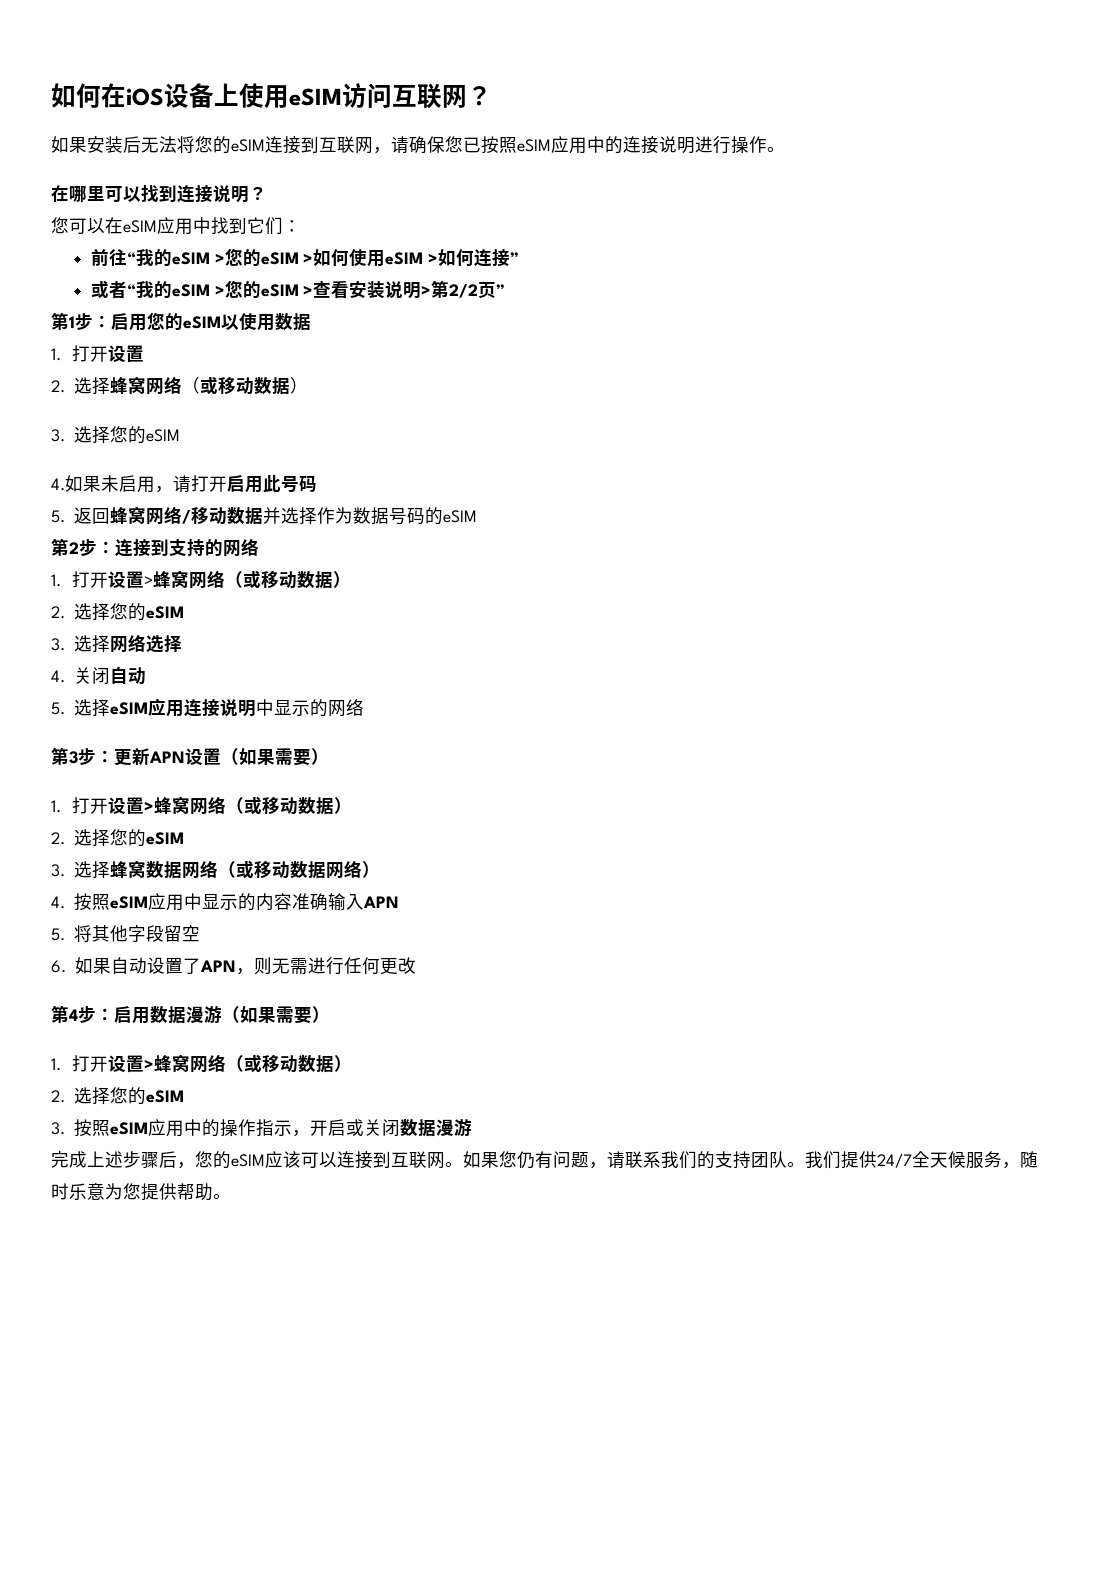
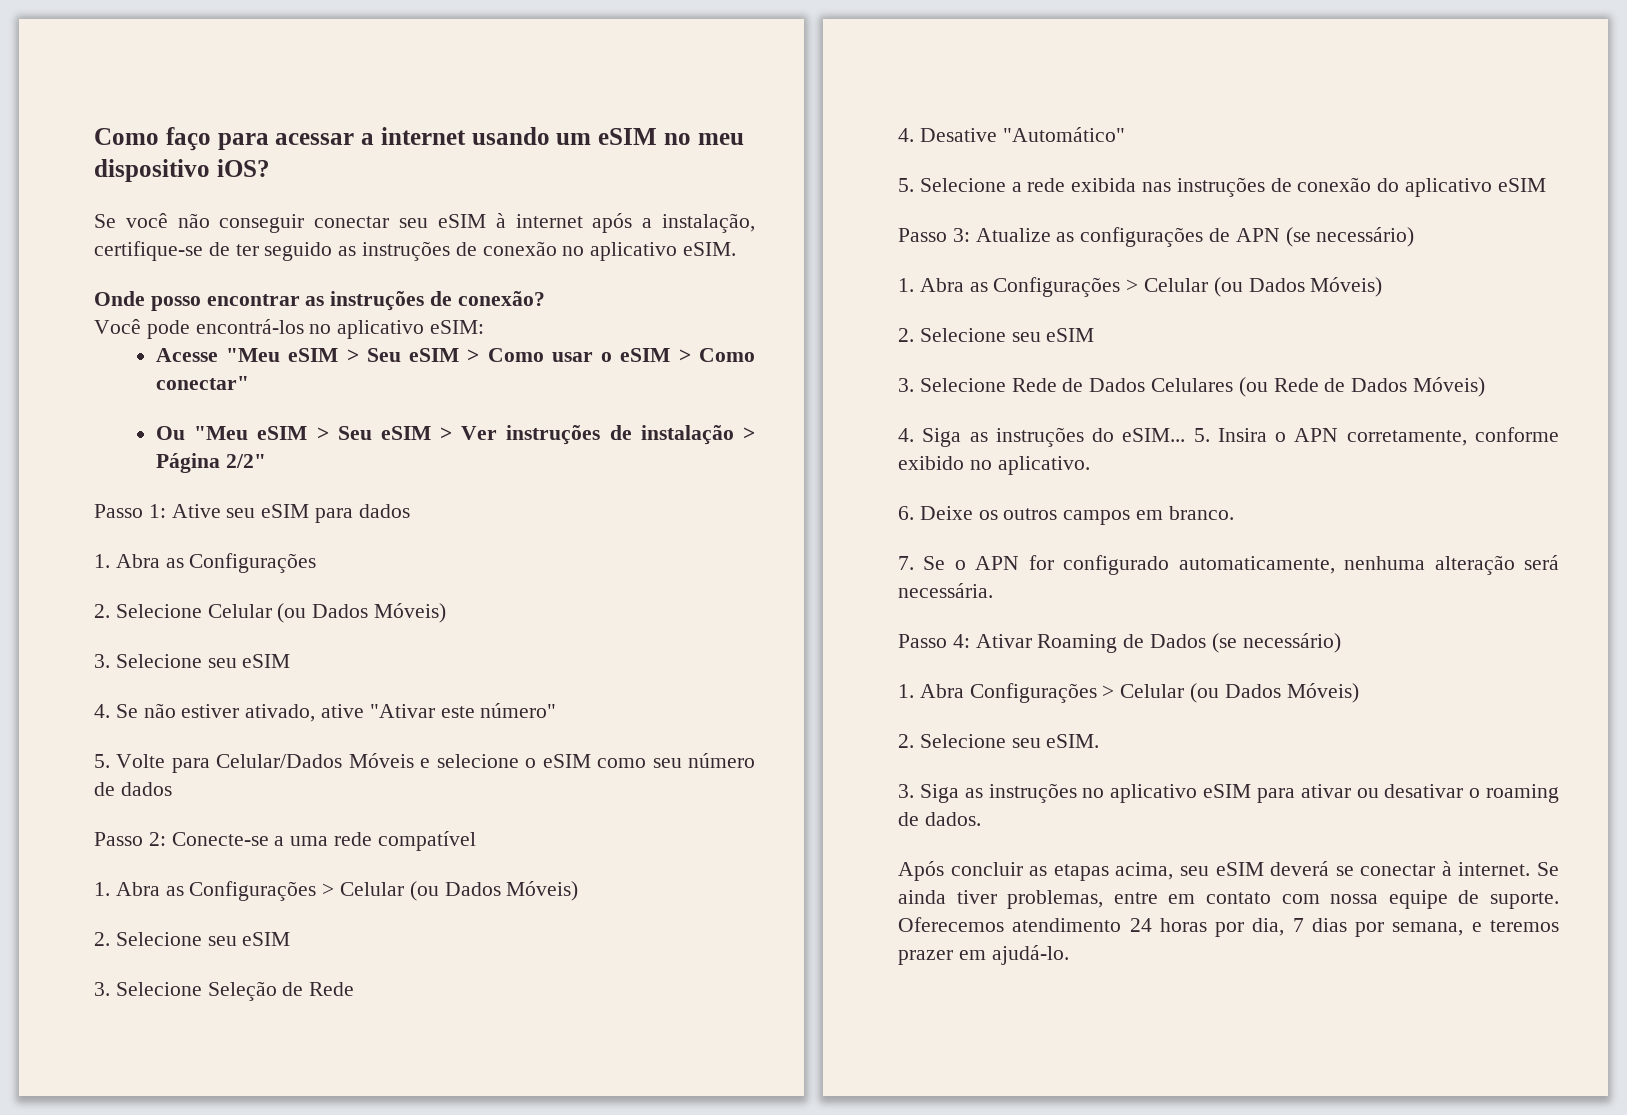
- 如何在iOS设备上使用eSIM访问互联网？
- 如果安装后无法将您的eSIM连接到互联网，请确保您已按照eSIM应用中的连接说明进行操作。
- 在哪里可以找到连接说明？
- 您可以在eSIM应用中找到它们：
- 前往“我的eSIM >您的eSIM >如何使用eSIM >如何连接”
- 或者“我的eSIM >您的eSIM >查看安装说明>第2/2页”
- 第1步：启用您的eSIM以使用数据
- 1.打开设置
- 2.选择蜂窝网络（或移动数据）
- 3.选择您的eSIM
+ Como faço para acessar a internet usando um eSIM no meu dispositivo iOS?
+ Se você não conseguir conectar seu eSIM à internet após a instalação, certifique-se de ter seguido as instruções de conexão no aplicativo eSIM.
+ Onde posso encontrar as instruções de conexão?
+ Você pode encontrá-los no aplicativo eSIM:
+ Acesse "Meu eSIM > Seu eSIM > Como usar o eSIM > Como conectar"
+ Ou "Meu eSIM > Seu eSIM > Ver instruções de instalação > Página 2/2"
+ Passo 1: Ative seu eSIM para dados
+ 1. Abra as Configurações
+ 2. Selecione Celular (ou Dados Móveis)
+ 3. Selecione seu eSIM
- 4.如果未启用，请打开启用此号码
- 5.返回蜂窝网络/移动数据并选择作为数据号码的eSIM
- 第2步：连接到支持的网络
- 1.打开设置>蜂窝网络（或移动数据）
- 2.选择您的eSIM
- 3.选择网络选择
- 4.关闭自动
- 5.选择eSIM应用连接说明中显示的网络
- 第3步：更新APN设置（如果需要）
- 1.打开设置>蜂窝网络（或移动数据）
- 2.选择您的eSIM
- 3.选择蜂窝数据网络（或移动数据网络）
- 4.按照eSIM应用中显示的内容准确输入APN
- 5.将其他字段留空
- 6.如果自动设置了APN，则无需进行任何更改
- 第4步：启用数据漫游（如果需要）
- 1.打开设置>蜂窝网络（或移动数据）
- 2.选择您的eSIM
- 3.按照eSIM应用中的操作指示，开启或关闭数据漫游
- 完成上述步骤后，您的eSIM应该可以连接到互联网。如果您仍有问题，请联系我们的支持团队。我们提供24/7全天候服务，随时乐意为您提供帮助。
+ 4. Se não estiver ativado, ative "Ativar este número"
+ 5. Volte para Celular/Dados Móveis e selecione o eSIM como seu número de dados
+ Passo 2: Conecte-se a uma rede compatível
+ 1. Abra as Configurações > Celular (ou Dados Móveis)
+ 2. Selecione seu eSIM
+ 3. Selecione Seleção de Rede
+ 4. Desative "Automático"
+ 5. Selecione a rede exibida nas instruções de conexão do aplicativo eSIM
+ Passo 3: Atualize as configurações de APN (se necessário)
+ 1. Abra as Configurações > Celular (ou Dados Móveis)
+ 2. Selecione seu eSIM
+ 3. Selecione Rede de Dados Celulares (ou Rede de Dados Móveis)
+ 4. Siga as instruções do eSIM... 5. Insira o APN corretamente, conforme exibido no aplicativo.
+ 6. Deixe os outros campos em branco.
+ 7. Se o APN for configurado automaticamente, nenhuma alteração será necessária.
+ Passo 4: Ativar Roaming de Dados (se necessário)
+ 1. Abra Configurações > Celular (ou Dados Móveis)
+ 2. Selecione seu eSIM.
+ 3. Siga as instruções no aplicativo eSIM para ativar ou desativar o roaming de dados.
+ Após concluir as etapas acima, seu eSIM deverá se conectar à internet. Se ainda tiver problemas, entre em contato com nossa equipe de suporte. Oferecemos atendimento 24 horas por dia, 7 dias por semana, e teremos prazer em ajudá-lo.

